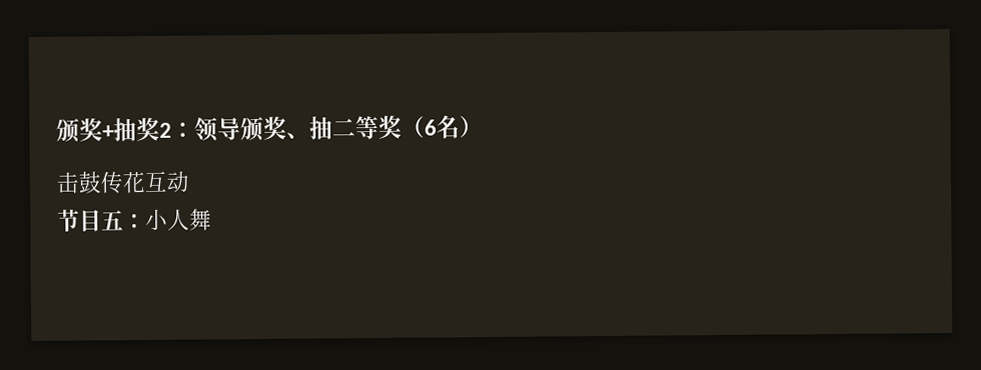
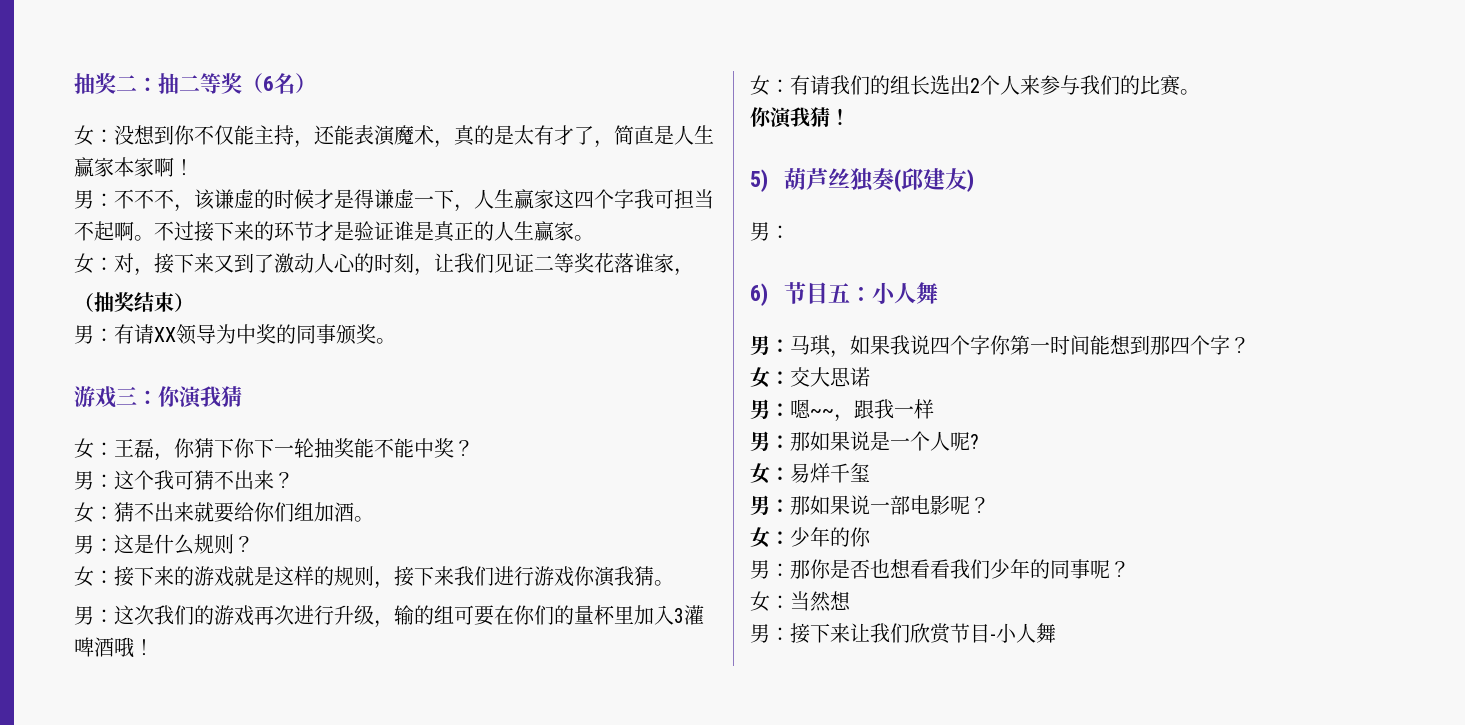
- 颁奖+抽奖2：领导颁奖、抽二等奖（6名）
+ 抽奖二：抽二等奖（6名）
- 击鼓传花互动
- 节目五：小人舞
+ 女：没想到你不仅能主持，还能表演魔术，真的是太有才了，简直是人生赢家本家啊！
+ 男：不不不，该谦虚的时候才是得谦虚一下，人生赢家这四个字我可担当不起啊。不过接下来的环节才是验证谁是真正的人生赢家。
+ 女：对，接下来又到了激动人心的时刻，让我们见证二等奖花落谁家，
+ （抽奖结束）
+ 男：有请XX领导为中奖的同事颁奖。
+ 游戏三：你演我猜
+ 女：王磊，你猜下你下一轮抽奖能不能中奖？
+ 男：这个我可猜不出来？
+ 女：猜不出来就要给你们组加酒。
+ 男：这是什么规则？
+ 女：接下来的游戏就是这样的规则，接下来我们进行游戏你演我猜。
+ 男：这次我们的游戏再次进行升级，输的组可要在你们的量杯里加入3灌啤酒哦！
+ 女：有请我们的组长选出2个人来参与我们的比赛。
+ 你演我猜！
+ 5)葫芦丝独奏(邱建友)
+ 男：
+ 6)节目五：小人舞
+ 男：马琪，如果我说四个字你第一时间能想到那四个字？
+ 女：交大思诺
+ 男：嗯~~，跟我一样
+ 男：那如果说是一个人呢?
+ 女：易烊千玺
+ 男：那如果说一部电影呢？
+ 女：少年的你
+ 男：那你是否也想看看我们少年的同事呢？
+ 女：当然想
+ 男：接下来让我们欣赏节目-小人舞

